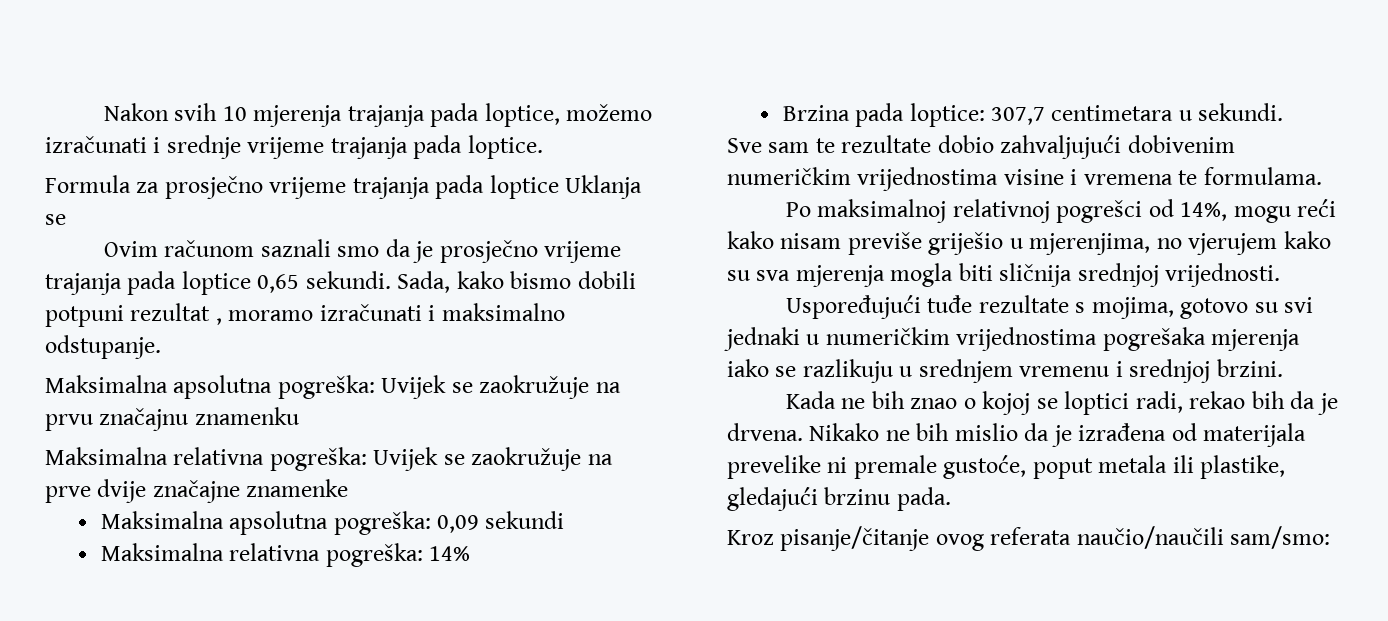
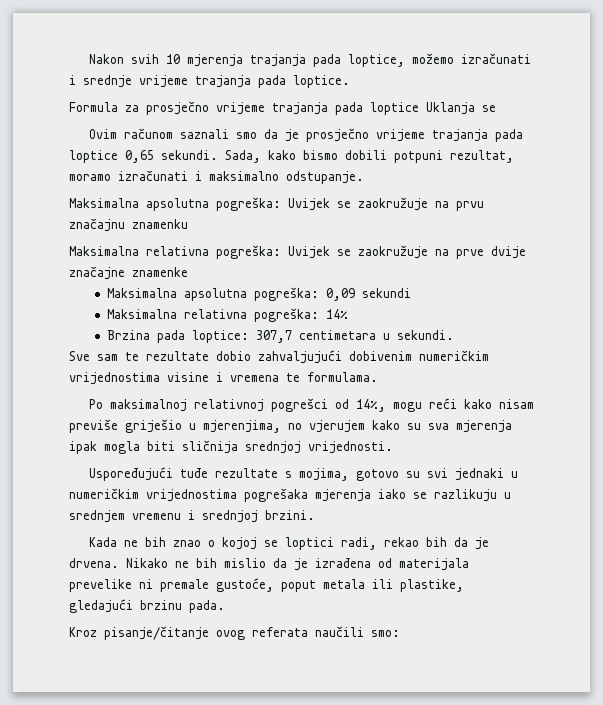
- Sada, kako bismo dobili potpuni rezultat , moramo izračunati i maksimalno odstupanje.
+ Sada, kako bismo dobili potpuni rezultat, moramo izračunati i maksimalno odstupanje.
- Po maksimalnoj relativnoj pogrešci od 14%, mogu reći kako nisam previše griješio u mjerenjima, no vjerujem kako su sva mjerenja mogla biti sličnija srednjoj vrijednosti.
+ Po maksimalnoj relativnoj pogrešci od 14%, mogu reći kako nisam previše griješio u mjerenjima, no vjerujem kako su sva mjerenja ipak mogla biti sličnija srednjoj vrijednosti.
- Kroz pisanje/čitanje ovog referata naučio/naučili sam/smo:
+ Kroz pisanje/čitanje ovog referata naučili smo:

